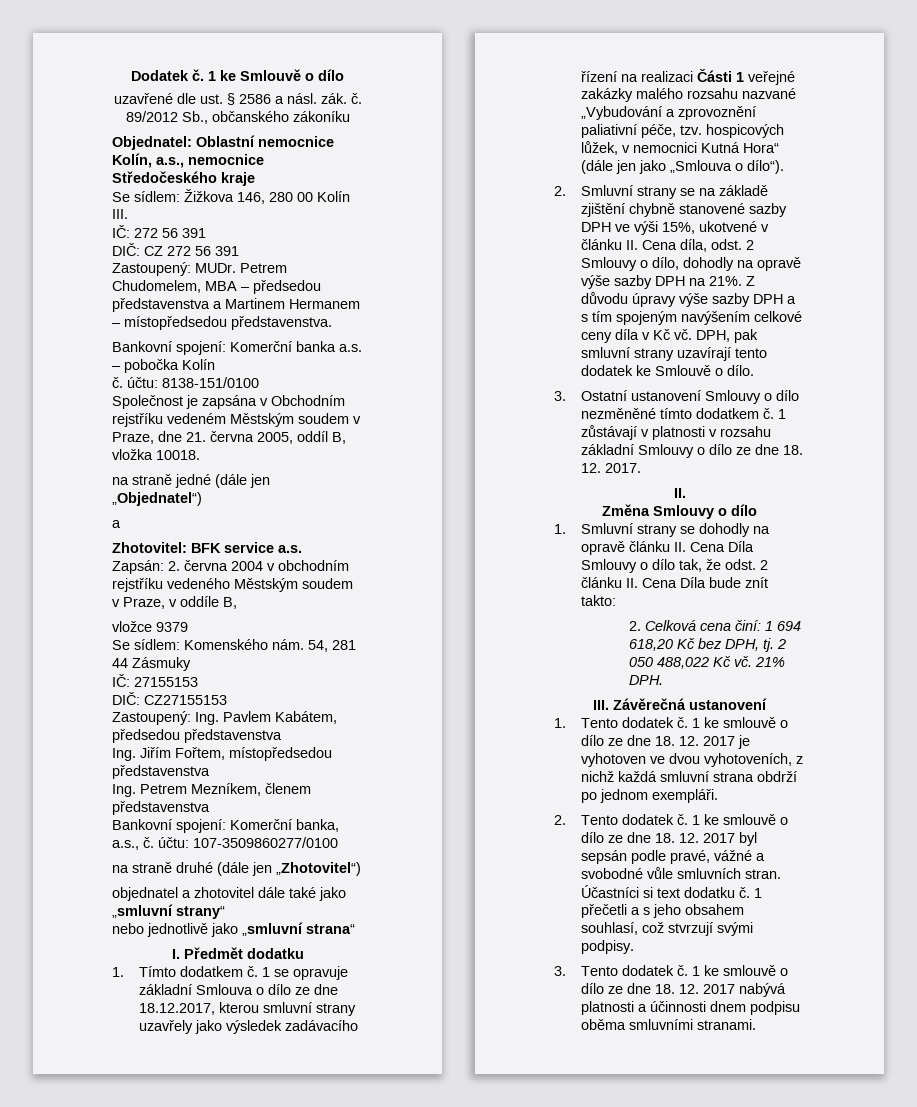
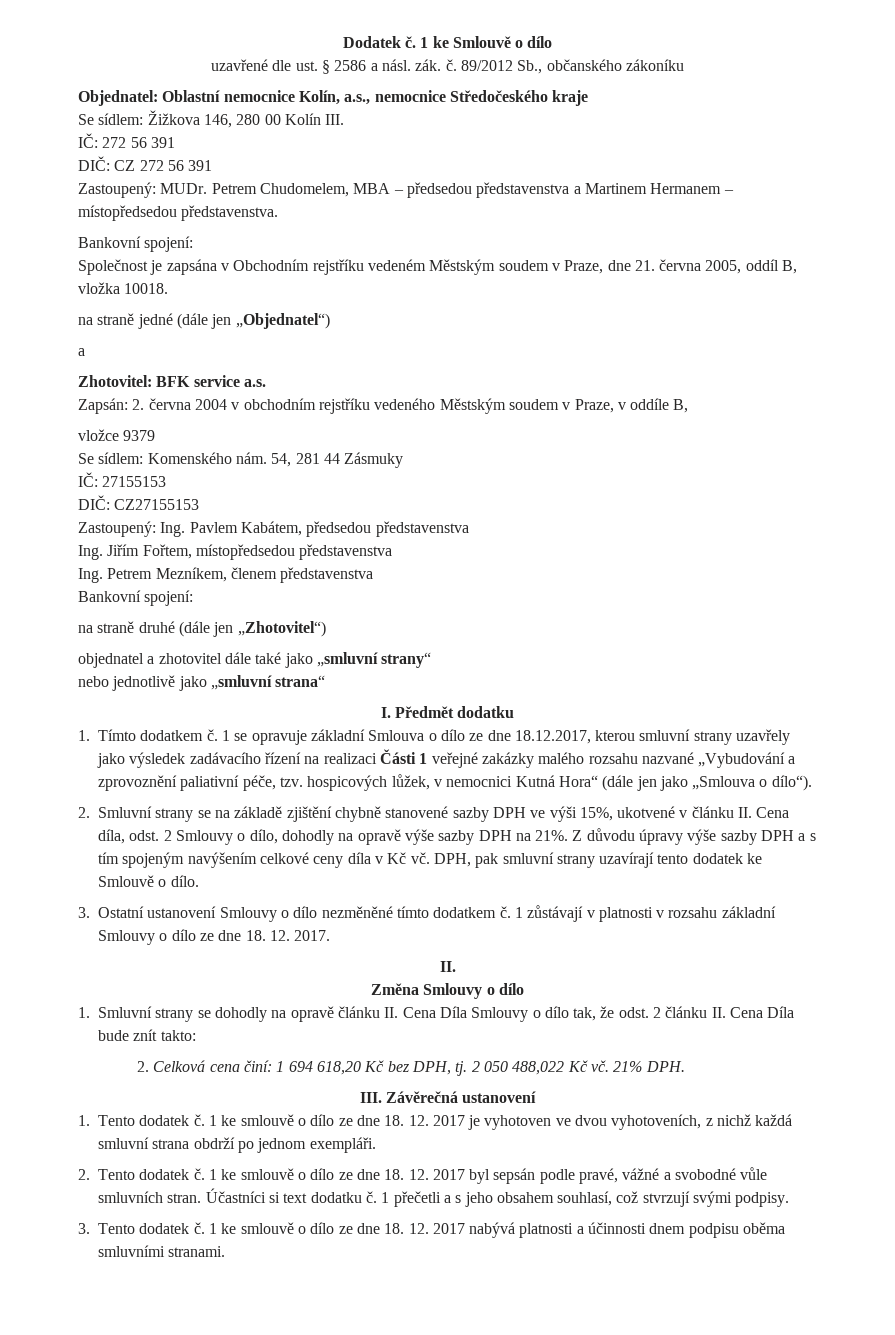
  Petrem Chudomelem, MBA – předsedou představenstva a Martinem Hermanem – místopředsedou představenstva.
- Bankovní spojení: Komerční banka a.s. – pobočka Kolín
- č. účtu: 8138-151/0100
+ Bankovní spojení:
  Ing. Petrem Mezníkem, členem představenstva
- Bankovní spojení: Komerční banka, a.s., č. účtu: 107-3509860277/0100
+ Bankovní spojení:

